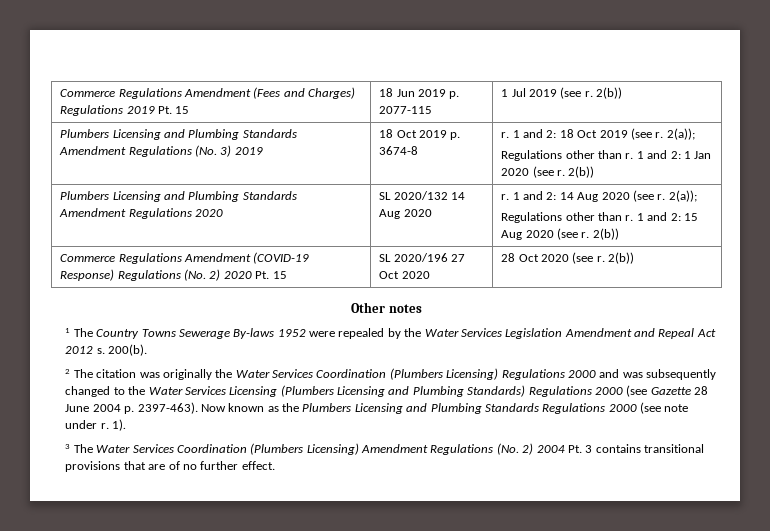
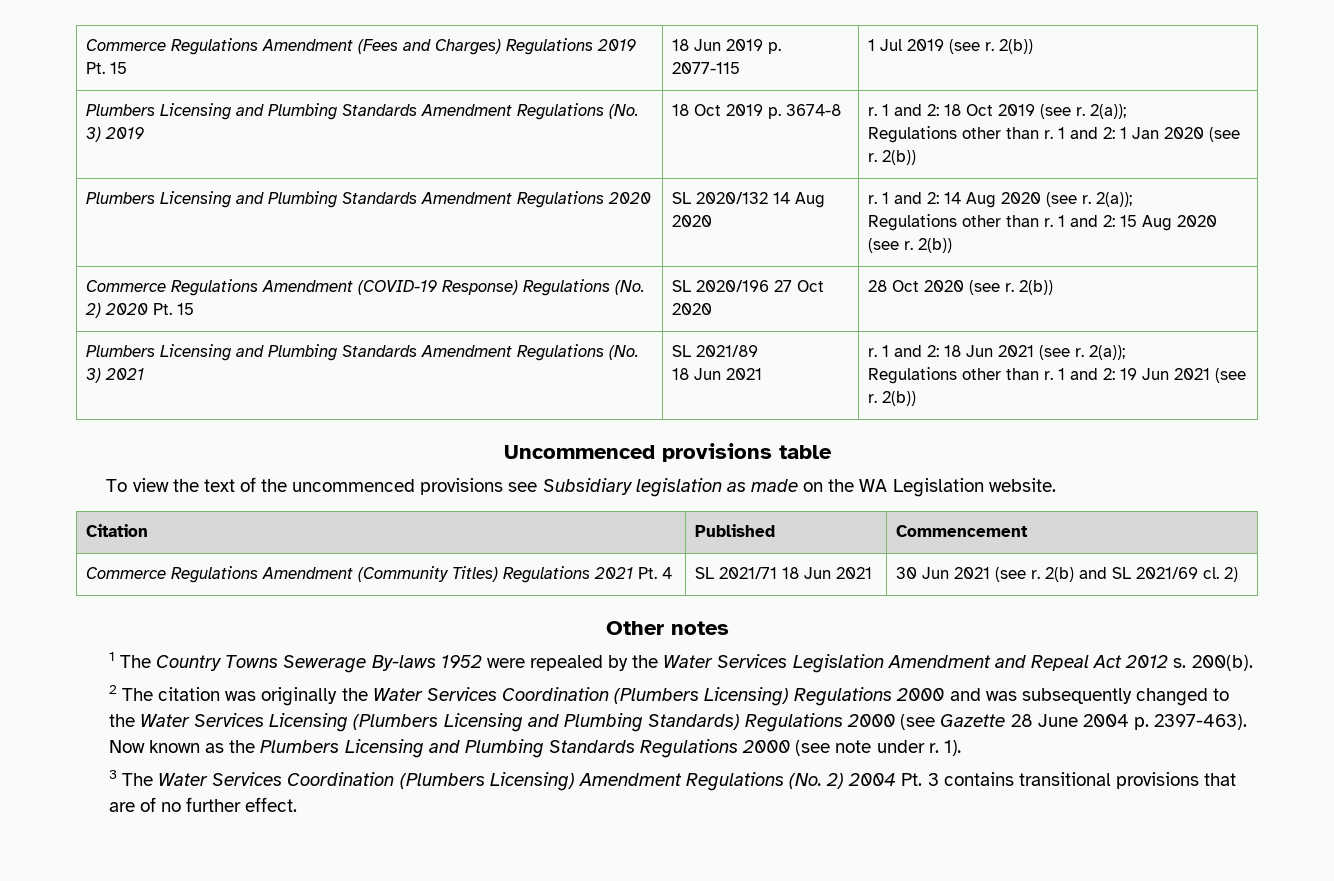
+ Plumbers Licensing and Plumbing Standards Amendment Regulations (No. 3) 2021 | SL 2021/89
+ 18 Jun 2021 | r. 1 and 2: 18 Jun 2021 (see r. 2(a));
+ Regulations other than r. 1 and 2: 19 Jun 2021 (see r. 2(b))
+ Uncommenced provisions table
+ To view the text of the uncommenced provisions see Subsidiary legislation as made on the WA Legislation website.
+ Citation | Published | Commencement
+ Commerce Regulations Amendment (Community Titles) Regulations 2021 Pt. 4 | SL 2021/71 18 Jun 2021 | 30 Jun 2021 (see r. 2(b) and SL 2021/69 cl. 2)

